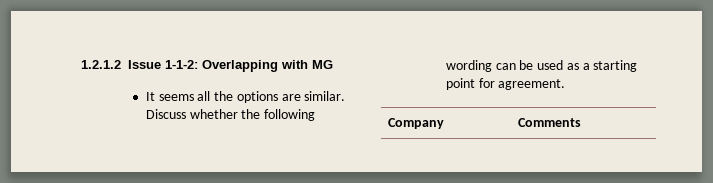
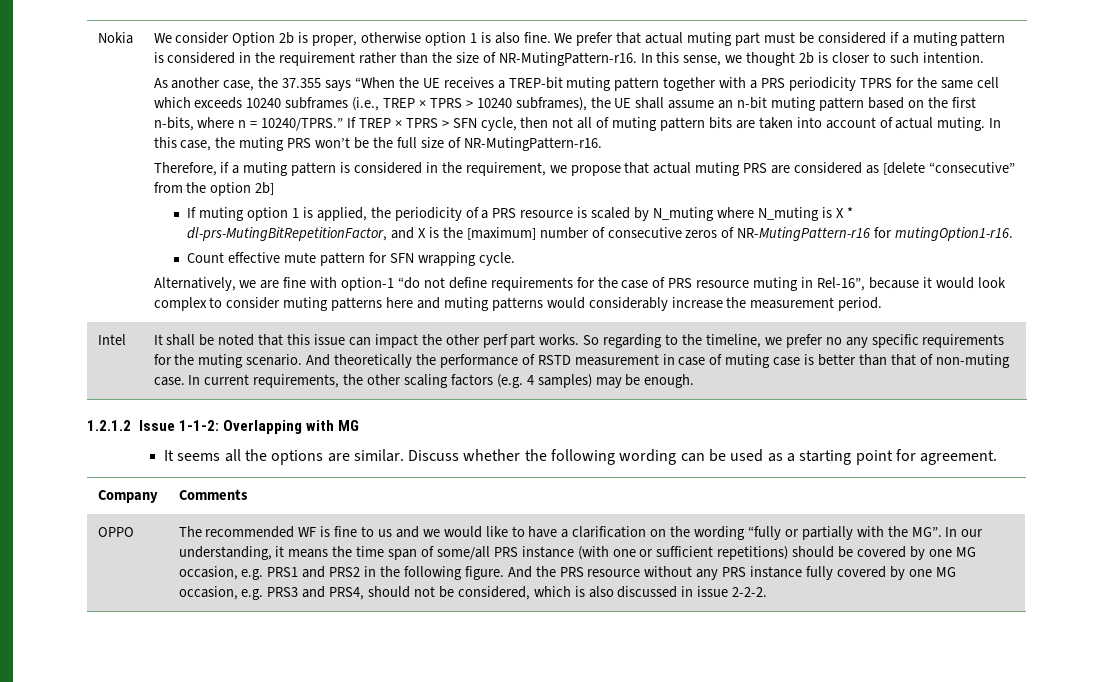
+ Nokia | We consider Option 2b is proper, otherwise option 1 is also fine. We prefer that actual muting part must be considered if a muting pattern is considered in the requirement rather than the size of NR-MutingPattern-r16. In this sense, we thought 2b is closer to such intention.
+ As another case, the 37.355 says “When the UE receives a TREP-bit muting pattern together with a PRS periodicity TPRS for the same cell which exceeds 10240 subframes (i.e., TREP × TPRS > 10240 subframes), the UE shall assume an n-bit muting pattern based on the first n-bits, where n = 10240/TPRS.” If TREP × TPRS > SFN cycle, then not all of muting pattern bits are taken into account of actual muting. In this case, the muting PRS won’t be the full size of NR-MutingPattern-r16.
+ Therefore, if a muting pattern is considered in the requirement, we propose that actual muting PRS are considered as [delete “consecutive” from the option 2b]
+ If muting option 1 is applied, the periodicity of a PRS resource is scaled by N_muting where N_muting is X * dl-prs-MutingBitRepetitionFactor, and X is the [maximum] number of consecutive zeros of NR-MutingPattern-r16 for mutingOption1-r16.
+ Count effective mute pattern for SFN wrapping cycle.
+ Alternatively, we are fine with option-1 “do not define requirements for the case of PRS resource muting in Rel-16”, because it would look complex to consider muting patterns here and muting patterns would considerably increase the measurement period.
+ Intel | It shall be noted that this issue can impact the other perf part works. So regarding to the timeline, we prefer no any specific requirements for the muting scenario. And theoretically the performance of RSTD measurement in case of muting case is better than that of non-muting case. In current requirements, the other scaling factors (e.g. 4 samples) may be enough.
+ OPPO | The recommended WF is fine to us and we would like to have a clarification on the wording “fully or partially with the MG”. In our understanding, it means the time span of some/all PRS instance (with one or sufficient repetitions) should be covered by one MG occasion, e.g. PRS1 and PRS2 in the following figure. And the PRS resource without any PRS instance fully covered by one MG occasion, e.g. PRS3 and PRS4, should not be considered, which is also discussed in issue 2-2-2.

